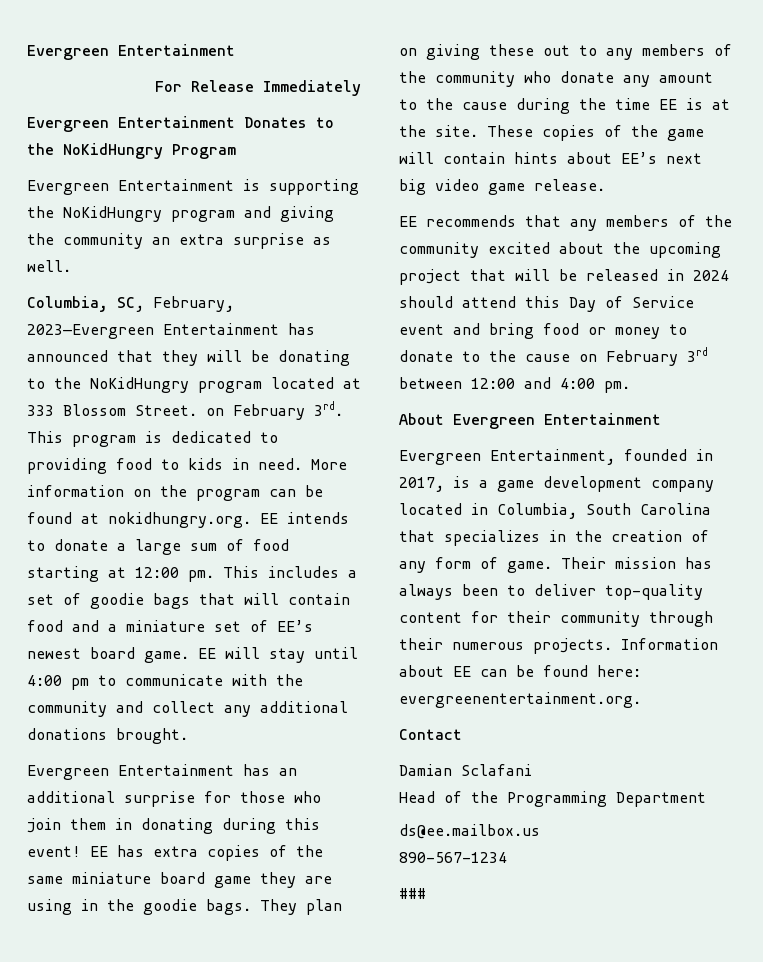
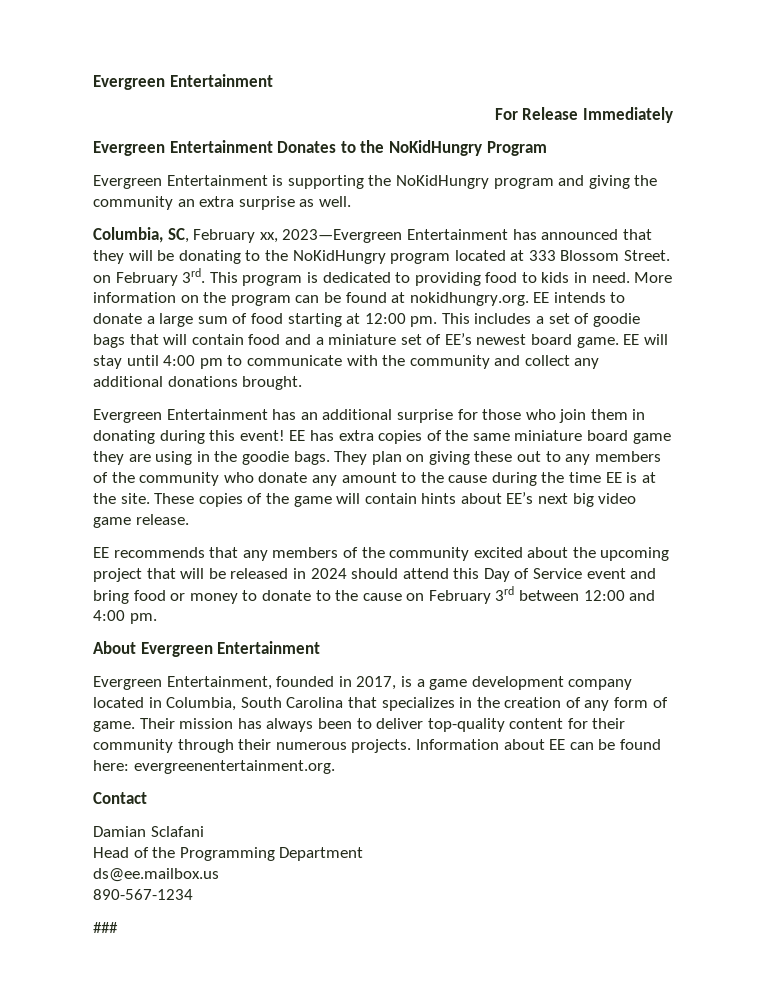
- Columbia, SC, February, 2023—Evergreen Entertainment has announced that they will be donating to the NoKidHungry program located at 333 Blossom Street. on February 3rd.
+ Columbia, SC, February xx, 2023—Evergreen Entertainment has announced that they will be donating to the NoKidHungry program located at 333 Blossom Street. on February 3rd.

